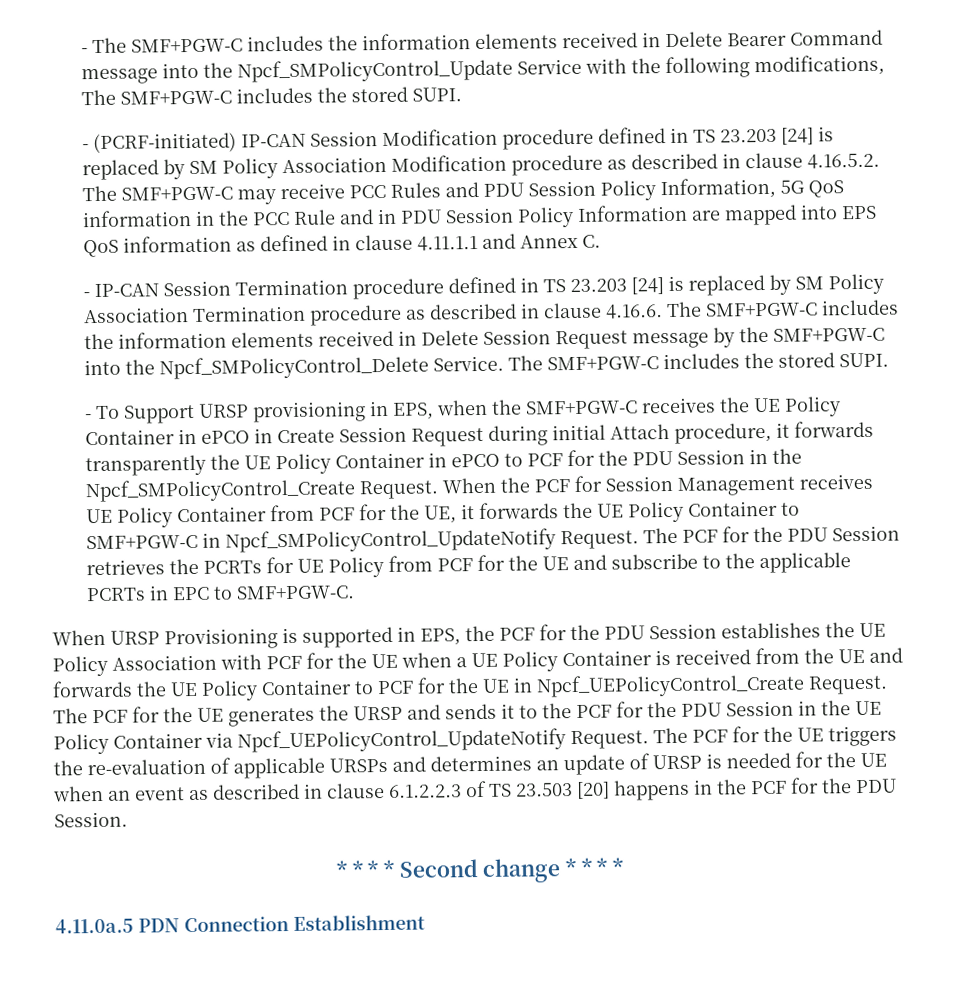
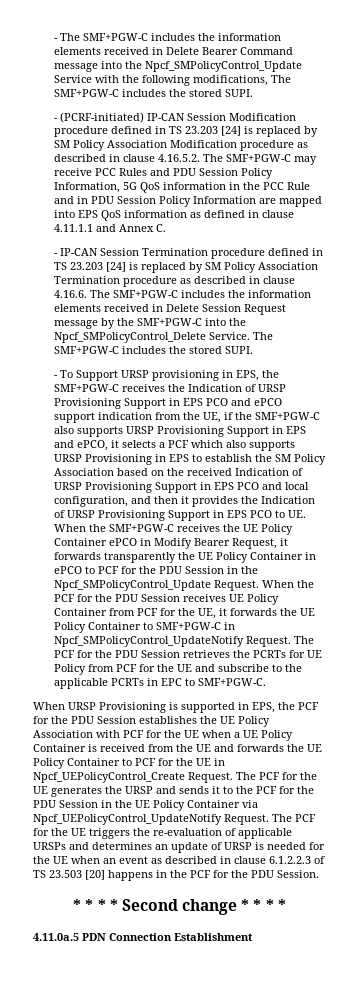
- - To Support URSP provisioning in EPS, when the SMF+PGW-C receives the UE Policy Container in ePCO in Create Session Request during initial Attach procedure, it forwards transparently the UE Policy Container in ePCO to PCF for the PDU Session in the Npcf_SMPolicyControl_Create Request.
+ - To Support URSP provisioning in EPS, the SMF+PGW-C receives the Indication of URSP Provisioning Support in EPS PCO and ePCO support indication from the UE, if the SMF+PGW-C also supports URSP Provisioning Support in EPS and ePCO, it selects a PCF which also supports URSP Provisioning in EPS to establish the SM Policy Association based on the received Indication of URSP Provisioning Support in EPS PCO and local configuration, and then it provides the Indication of URSP Provisioning Support in EPS PCO to UE. When the SMF+PGW-C receives the UE Policy Container ePCO in Modify Bearer Request, it forwards transparently the UE Policy Container in ePCO to PCF for the PDU Session in the Npcf_SMPolicyControl_Update Request.
- When the PCF for Session Management receives UE Policy Container from PCF for the UE, it forwards the UE Policy Container to SMF+PGW-C in Npcf_SMPolicyControl_UpdateNotify Request.
+ When the PCF for the PDU Session receives UE Policy Container from PCF for the UE, it forwards the UE Policy Container to SMF+PGW-C in Npcf_SMPolicyControl_UpdateNotify Request.

